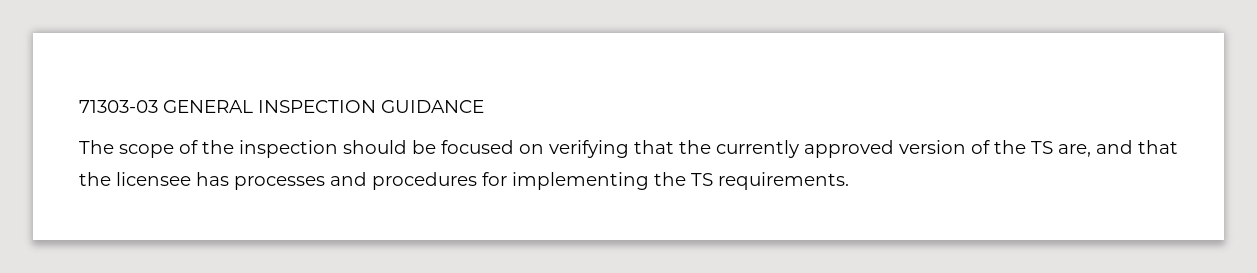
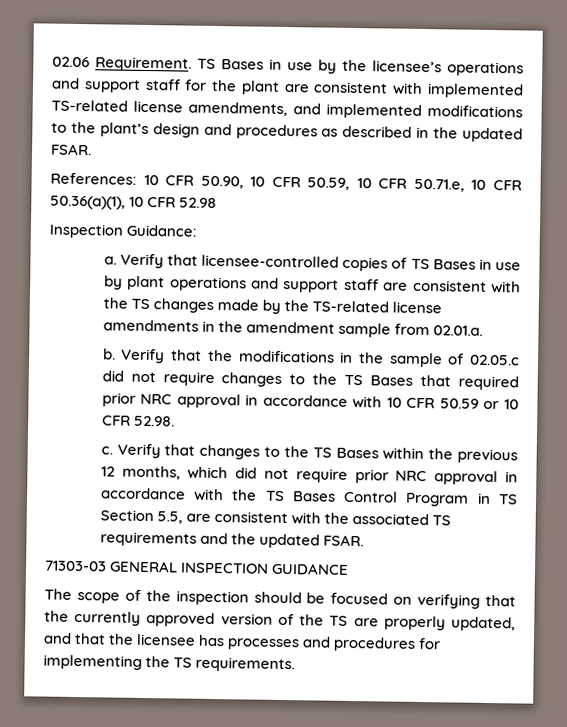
+ 02.06 Requirement. TS Bases in use by the licensee’s operations and support staff for the plant are consistent with implemented TS-related license amendments, and implemented modifications to the plant’s design and procedures as described in the updated FSAR.
+ References: 10 CFR 50.90, 10 CFR 50.59, 10 CFR 50.71.e, 10 CFR 50.36(a)(1), 10 CFR 52.98
+ Inspection Guidance:
+ a. Verify that licensee-controlled copies of TS Bases in use by plant operations and support staff are consistent with the TS changes made by the TS-related license amendments in the amendment sample from 02.01.a.
+ b. Verify that the modifications in the sample of 02.05.c did not require changes to the TS Bases that required prior NRC approval in accordance with 10 CFR 50.59 or 10 CFR 52.98.
+ c. Verify that changes to the TS Bases within the previous 12 months, which did not require prior NRC approval in accordance with the TS Bases Control Program in TS Section 5.5, are consistent with the associated TS requirements and the updated FSAR.
- The scope of the inspection should be focused on verifying that the currently approved version of the TS are, and that the licensee has processes and procedures for implementing the TS requirements.
+ The scope of the inspection should be focused on verifying that the currently approved version of the TS are properly updated, and that the licensee has processes and procedures for implementing the TS requirements.

